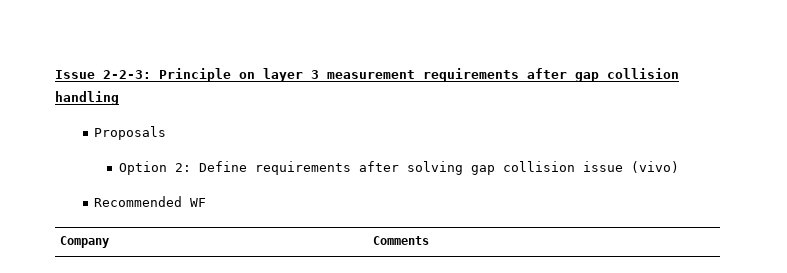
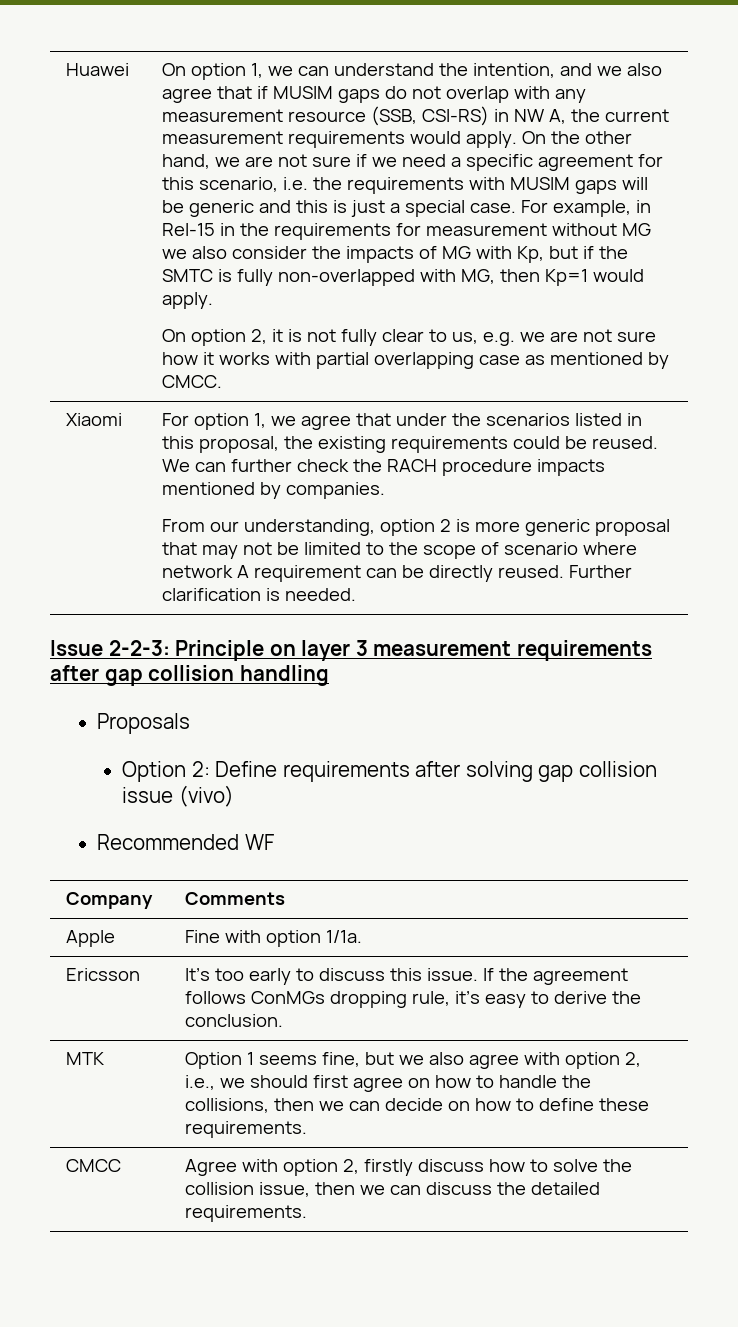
+ Huawei | On option 1, we can understand the intention, and we also agree that if MUSIM gaps do not overlap with any measurement resource (SSB, CSI-RS) in NW A, the current measurement requirements would apply. On the other hand, we are not sure if we need a specific agreement for this scenario, i.e. the requirements with MUSIM gaps will be generic and this is just a special case. For example, in Rel-15 in the requirements for measurement without MG we also consider the impacts of MG with Kp, but if the SMTC is fully non-overlapped with MG, then Kp=1 would apply.
+ On option 2, it is not fully clear to us, e.g. we are not sure how it works with partial overlapping case as mentioned by CMCC.
+ Xiaomi | For option 1, we agree that under the scenarios listed in this proposal, the existing requirements could be reused. We can further check the RACH procedure impacts mentioned by companies.
+ From our understanding, option 2 is more generic proposal that may not be limited to the scope of scenario where network A requirement can be directly reused. Further clarification is needed.
+ Apple | Fine with option 1/1a.
+ Ericsson | It’s too early to discuss this issue. If the agreement follows ConMGs dropping rule, it’s easy to derive the conclusion.
+ MTK | Option 1 seems fine, but we also agree with option 2, i.e., we should first agree on how to handle the collisions, then we can decide on how to define these requirements.
+ CMCC | Agree with option 2, firstly discuss how to solve the collision issue, then we can discuss the detailed requirements.

